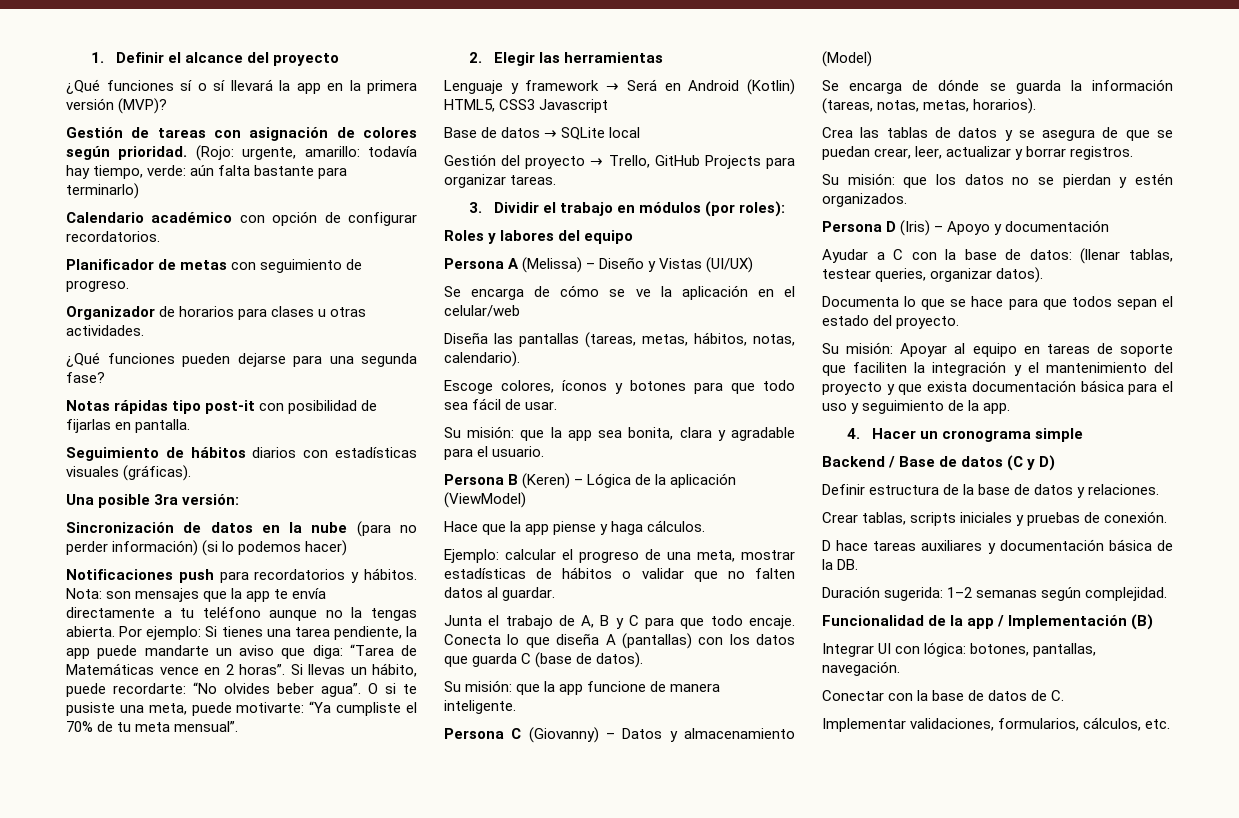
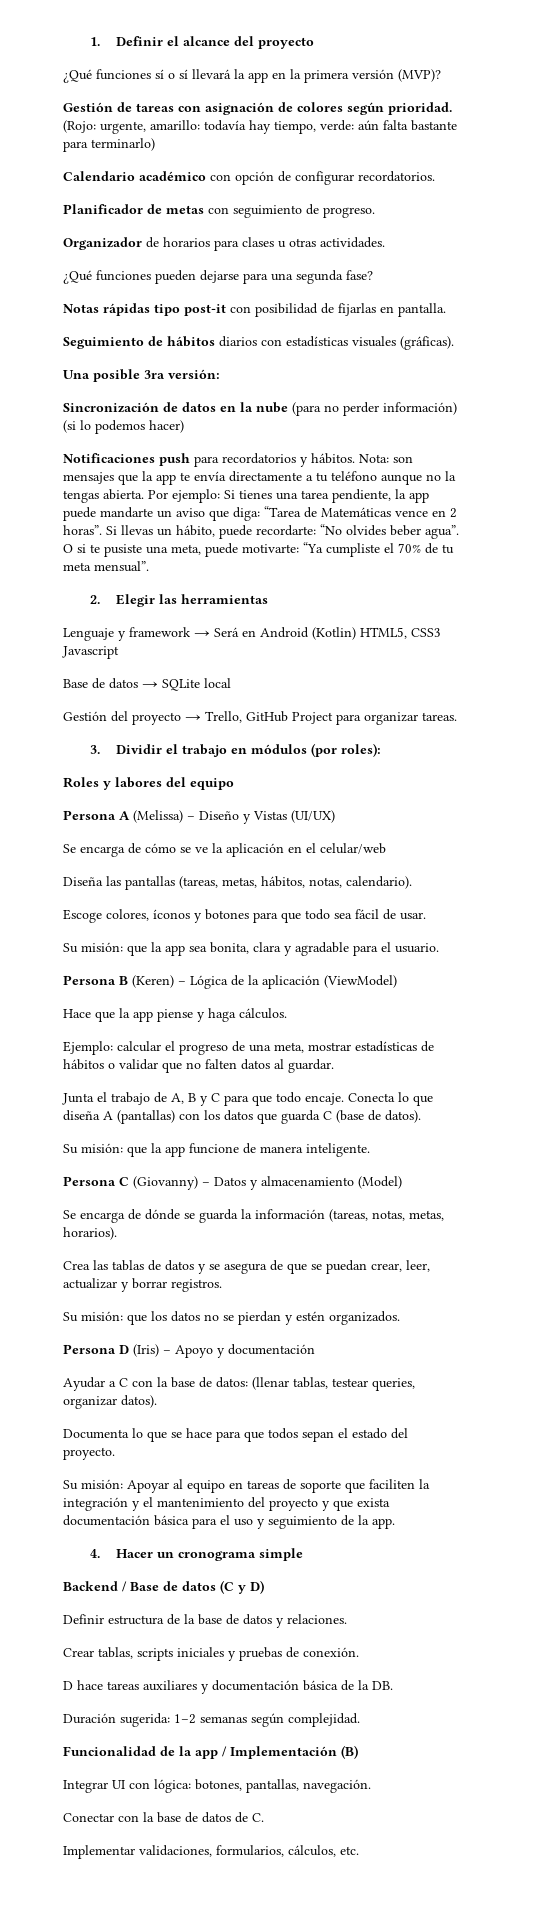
- Gestión del proyecto → Trello, GitHub Projects para organizar tareas.
+ Gestión del proyecto → Trello, GitHub Project para organizar tareas.

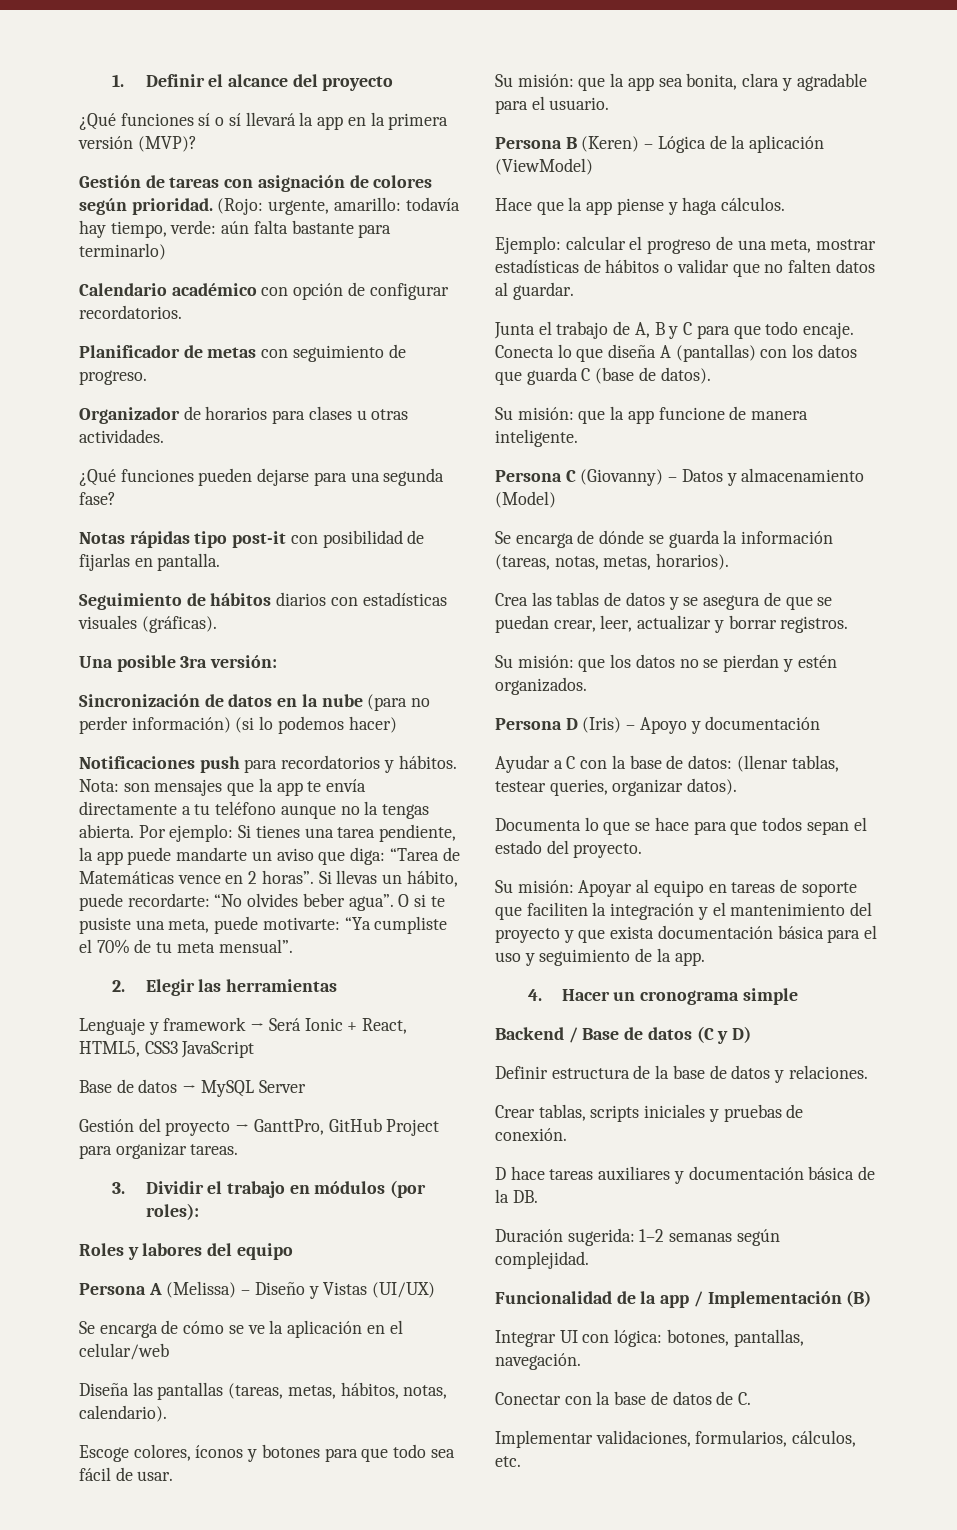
- Lenguaje y framework → Será en Android (Kotlin) HTML5, CSS3 Javascript
+ Lenguaje y framework → Será Ionic + React, HTML5, CSS3 JavaScript
- Base de datos → SQLite local
+ Base de datos → MySQL Server
- Gestión del proyecto → Trello, GitHub Project para organizar tareas.
+ Gestión del proyecto → GanttPro, GitHub Project para organizar tareas.

